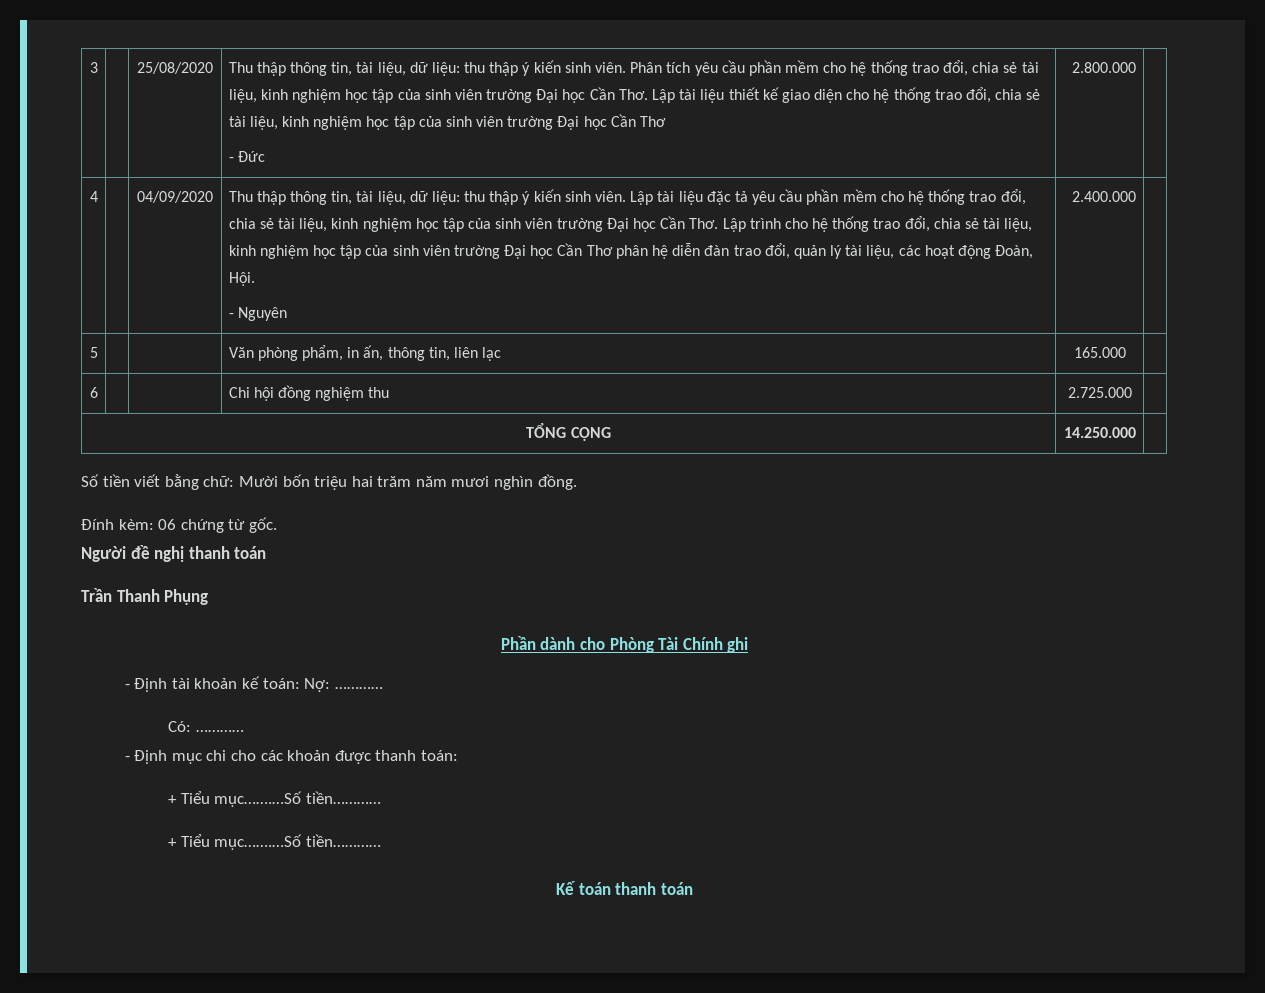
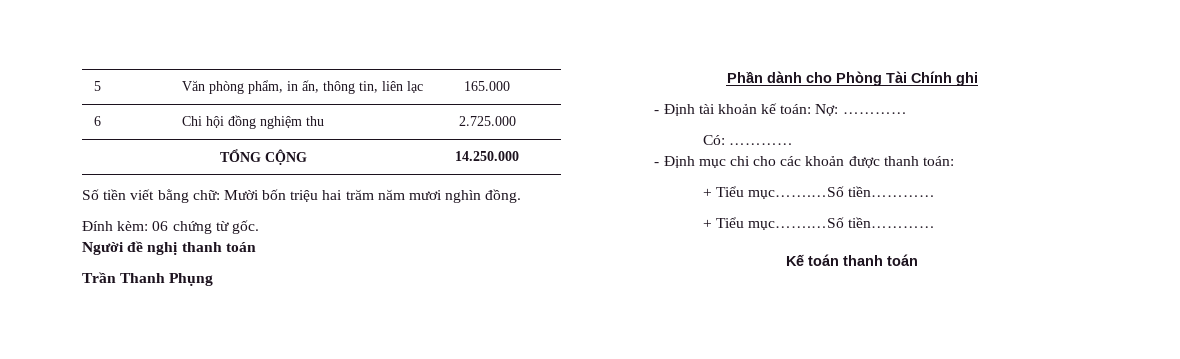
- 3 | | 25/08/2020 | Thu thập thông tin, tài liệu, dữ liệu: thu thập ý kiến sinh viên. Phân tích yêu cầu phần mềm cho hệ thống trao đổi, chia sẻ tài liệu, kinh nghiệm học tập của sinh viên trường Đại học Cần Thơ. Lập tài liệu thiết kế giao diện cho hệ thống trao đổi, chia sẻ tài liệu, kinh nghiệm học tập của sinh viên trường Đại học Cần Thơ
- - Đức | 2.800.000 |
- 4 | | 04/09/2020 | Thu thập thông tin, tài liệu, dữ liệu: thu thập ý kiến sinh viên. Lập tài liệu đặc tả yêu cầu phần mềm cho hệ thống trao đổi, chia sẻ tài liệu, kinh nghiệm học tập của sinh viên trường Đại học Cần Thơ. Lập trình cho hệ thống trao đổi, chia sẻ tài liệu, kinh nghiệm học tập của sinh viên trường Đại học Cần Thơ phân hệ diễn đàn trao đổi, quản lý tài liệu, các hoạt động Đoàn, Hội.
- - Nguyên | 2.400.000

